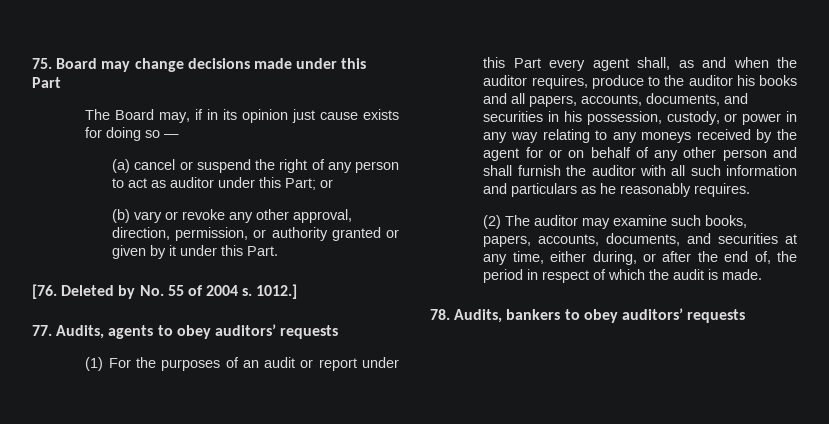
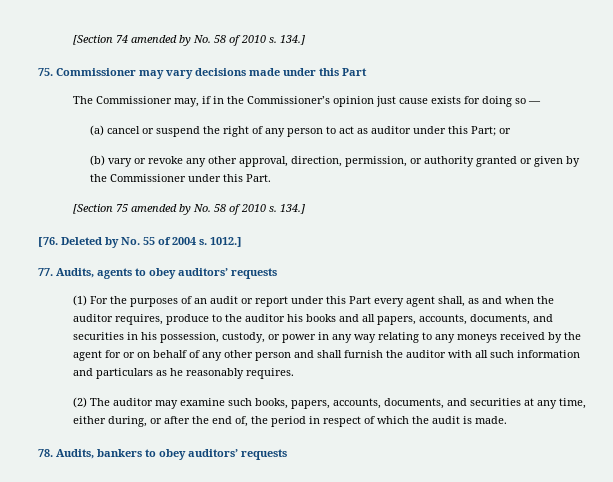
- 75. Board may change decisions made under this Part
+ [Section 74 amended by No. 58 of 2010 s. 134.]
+ 75. Commissioner may vary decisions made under this Part
- The Board may, if in its opinion just cause exists for doing so —
+ The Commissioner may, if in the Commissioner’s opinion just cause exists for doing so —
- (b) vary or revoke any other approval, direction, permission, or authority granted or given by it under this Part.
+ (b) vary or revoke any other approval, direction, permission, or authority granted or given by the Commissioner under this Part.
+ [Section 75 amended by No. 58 of 2010 s. 134.]

